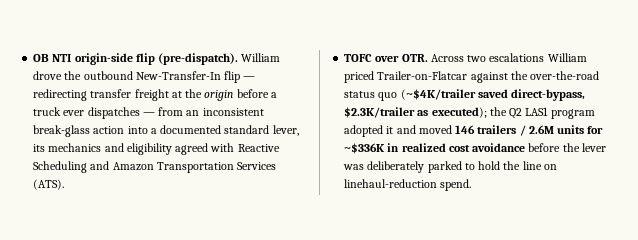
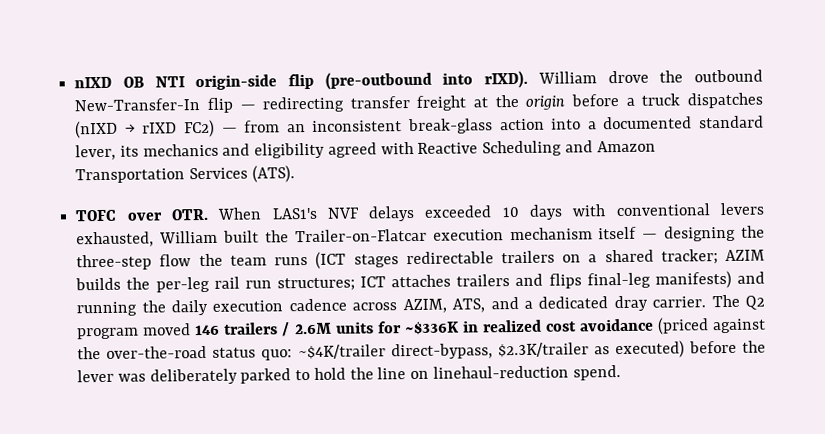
- OB NTI origin-side flip (pre-dispatch).
+ nIXD OB NTI origin-side flip (pre-outbound into rIXD).
- William drove the outbound New-Transfer-In flip — redirecting transfer freight at the origin before a truck ever dispatches — from an inconsistent break-glass action into a documented standard lever, its mechanics and eligibility agreed with Reactive Scheduling and Amazon Transportation Services (ATS).
+ William drove the outbound New-Transfer-In flip — redirecting transfer freight at the origin before a truck dispatches (nIXD → rIXD FC2) — from an inconsistent break-glass action into a documented standard lever, its mechanics and eligibility agreed with Reactive Scheduling and Amazon Transportation Services (ATS).
- TOFC over OTR. Across two escalations William priced Trailer-on-Flatcar against the over-the-road status quo (~$4K/trailer saved direct-bypass, $2.3K/trailer as executed); the Q2 LAS1 program adopted it and moved 146 trailers / 2.6M units for ~$336K in realized cost avoidance before the lever was deliberately parked to hold the line on linehaul-reduction spend.
+ TOFC over OTR. When LAS1's NVF delays exceeded 10 days with conventional levers exhausted, William built the Trailer-on-Flatcar execution mechanism itself — designing the three-step flow the team runs (ICT stages redirectable trailers on a shared tracker; AZIM builds the per-leg rail run structures; ICT attaches trailers and flips final-leg manifests) and running the daily execution cadence across AZIM, ATS, and a dedicated dray carrier. The Q2 program moved 146 trailers / 2.6M units for ~$336K in realized cost avoidance (priced against the over-the-road status quo: ~$4K/trailer direct-bypass, $2.3K/trailer as executed) before the lever was deliberately parked to hold the line on linehaul-reduction spend.

